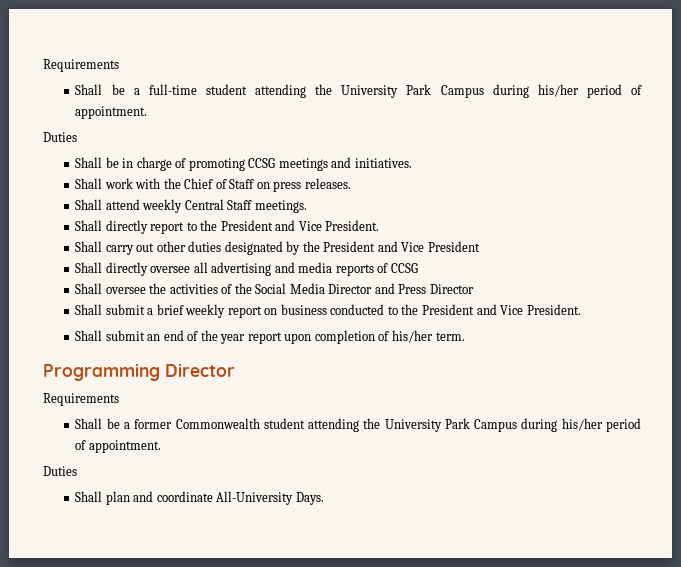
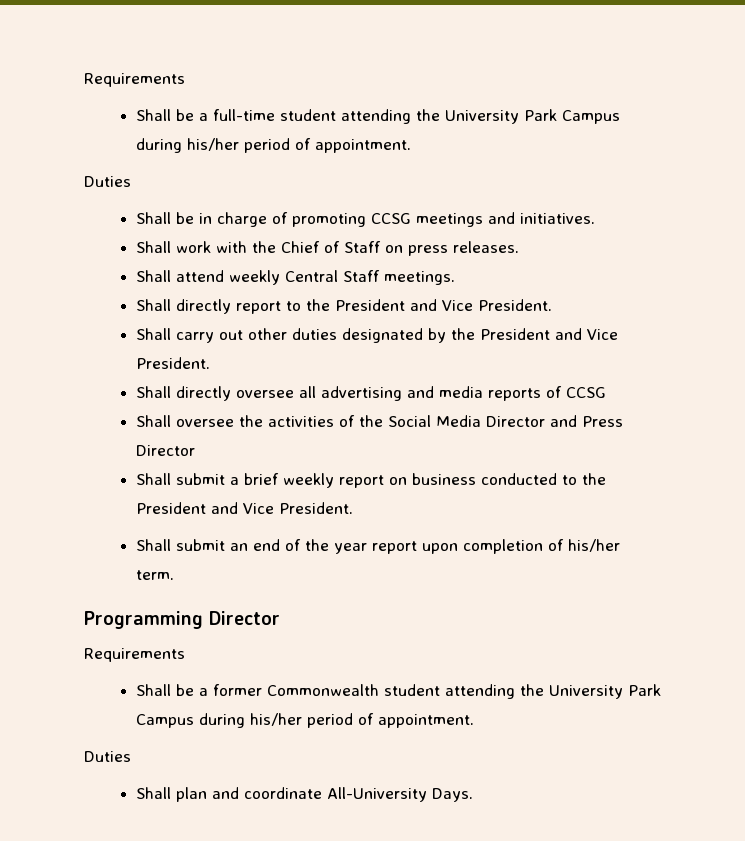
- Shall carry out other duties designated by the President and Vice President
+ Shall carry out other duties designated by the President and Vice President.

